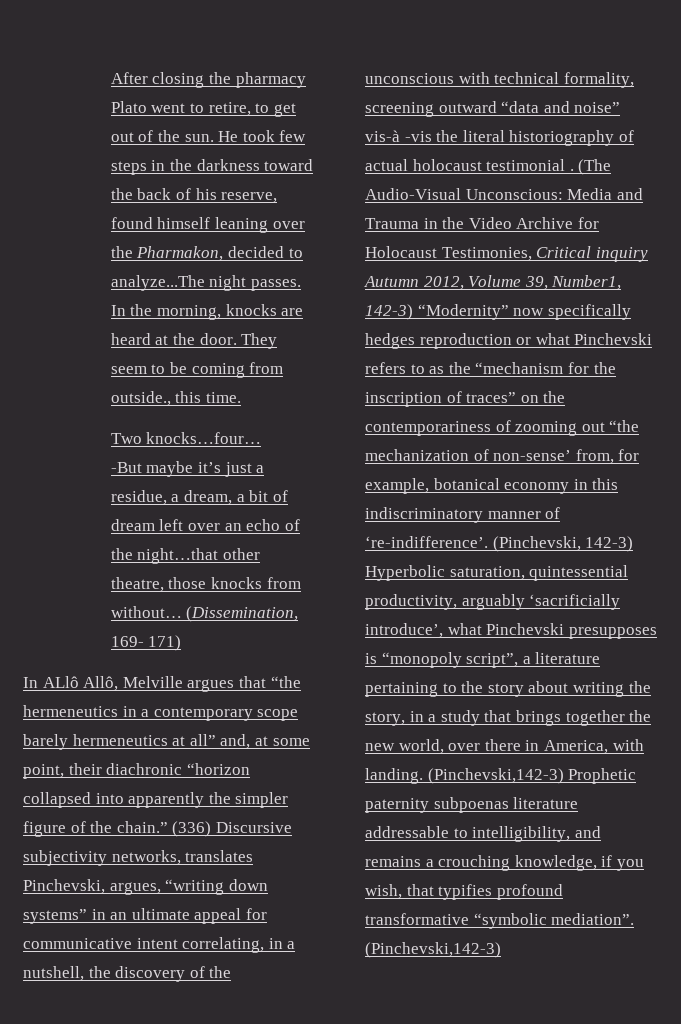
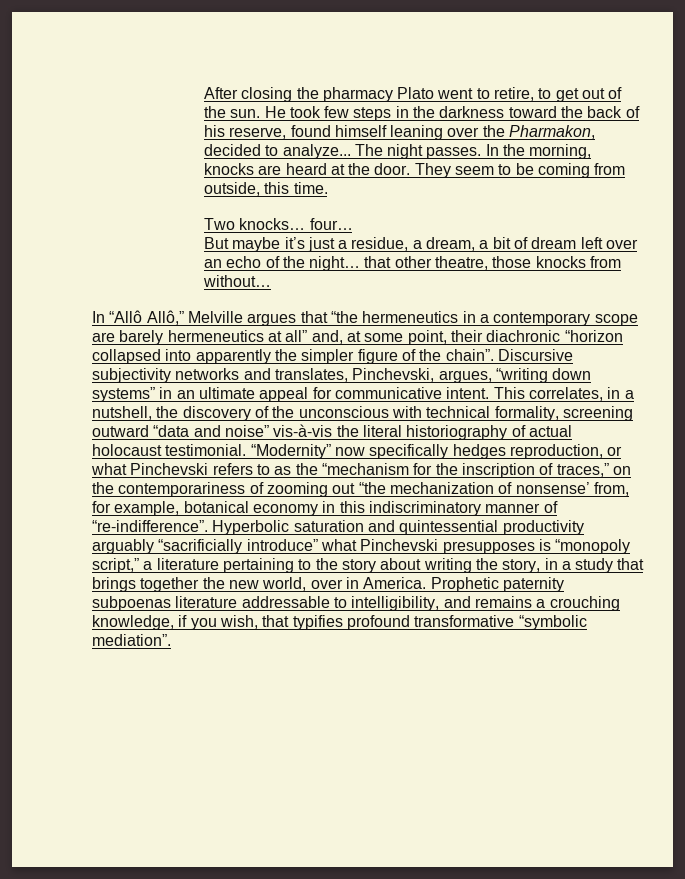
- He took few steps in the darkness toward the back of his reserve, found himself leaning over the Pharmakon, decided to analyze...The night passes.
+ He took few steps in the darkness toward the back of his reserve, found himself leaning over the Pharmakon, decided to analyze... The night passes.
- They seem to be coming from outside., this time.
+ They seem to be coming from outside, this time.
- Two knocks…four…
- -But maybe it’s just a residue, a dream, a bit of dream left over an echo of the night…that other theatre, those knocks from without… (Dissemination, 169- 171)
- In ALlô Allô, Melville argues that “the hermeneutics in a contemporary scope barely hermeneutics at all” and, at some point, their diachronic “horizon collapsed into apparently the simpler figure of the chain.” (336) Discursive subjectivity networks, translates Pinchevski, argues, “writing down systems” in an ultimate appeal for communicative intent correlating, in a nutshell, the discovery of the unconscious with technical formality, screening outward “data and noise” vis-à -vis the literal historiography of actual holocaust testimonial . (The Audio-Visual Unconscious: Media and Trauma in the Video Archive for Holocaust Testimonies, Critical inquiry Autumn 2012, Volume 39, Number1, 142-3) “Modernity” now specifically hedges reproduction or what Pinchevski refers to as the “mechanism for the inscription of traces” on the contemporariness of zooming out “the mechanization of non-sense’ from, for example, botanical economy in this indiscriminatory manner of ‘re-indifference’. (Pinchevski, 142-3) Hyperbolic saturation, quintessential productivity, arguably ‘sacrificially introduce’, what Pinchevski presupposes is “monopoly script”, a literature pertaining to the story about writing the story, in a study that brings together the new world, over there in America, with landing. (Pinchevski,142-3) Prophetic paternity subpoenas literature addressable to intelligibility, and remains a crouching knowledge, if you wish, that typifies profound transformative “symbolic mediation”. (Pinchevski,142-3)
+ Two knocks… four…
+ But maybe it’s just a residue, a dream, a bit of dream left over an echo of the night… that other theatre, those knocks from without…
+ In “Allô Allô,” Melville argues that “the hermeneutics in a contemporary scope are barely hermeneutics at all” and, at some point, their diachronic “horizon collapsed into apparently the simpler figure of the chain”. Discursive subjectivity networks and translates, Pinchevski, argues, “writing down systems” in an ultimate appeal for communicative intent. This correlates, in a nutshell, the discovery of the unconscious with technical formality, screening outward “data and noise” vis-à-vis the literal historiography of actual holocaust testimonial. “Modernity” now specifically hedges reproduction, or what Pinchevski refers to as the “mechanism for the inscription of traces,” on the contemporariness of zooming out “the mechanization of nonsense’ from, for example, botanical economy in this indiscriminatory manner of “re-indifference”. Hyperbolic saturation and quintessential productivity arguably “sacrificially introduce” what Pinchevski presupposes is “monopoly script,” a literature pertaining to the story about writing the story, in a study that brings together the new world, over in America. Prophetic paternity subpoenas literature addressable to intelligibility, and remains a crouching knowledge, if you wish, that typifies profound transformative “symbolic mediation”.

